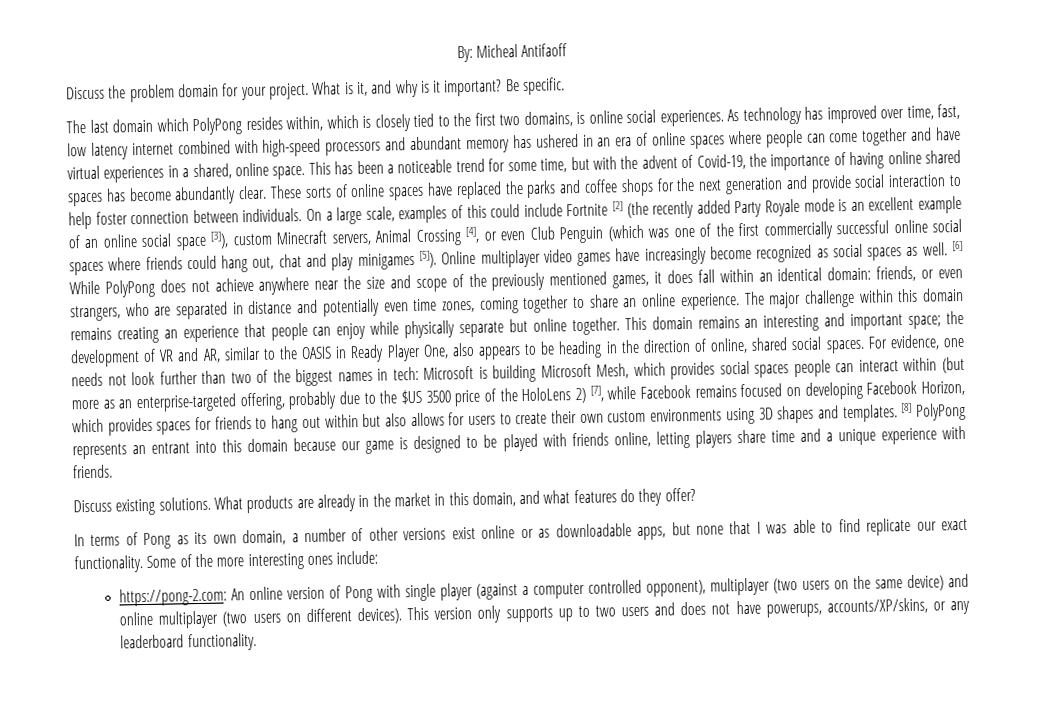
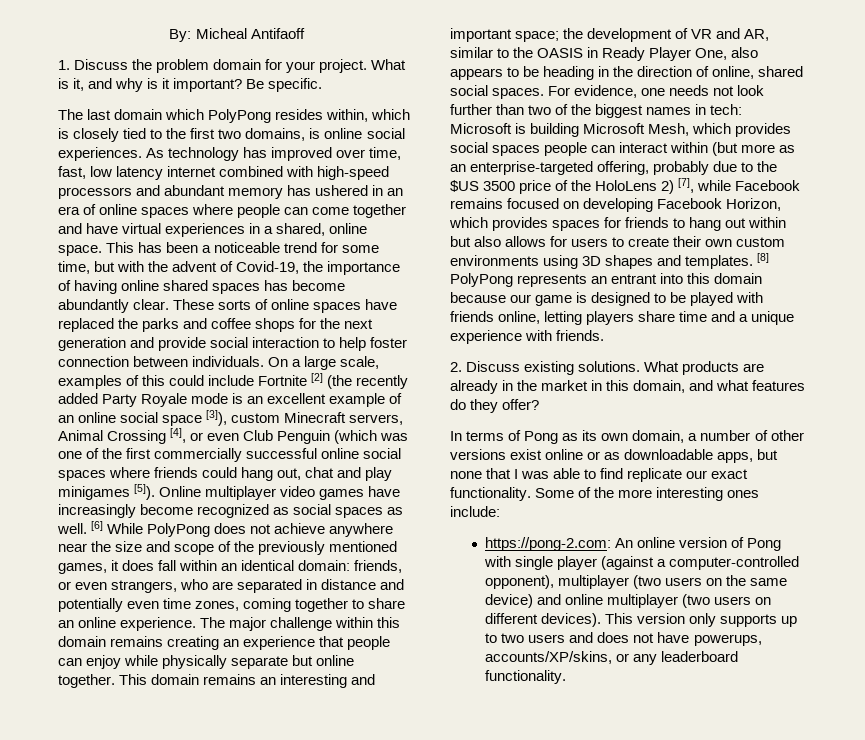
- Discuss the problem domain for your project.
+ 1. Discuss the problem domain for your project.
- Discuss existing solutions.
+ 2. Discuss existing solutions.
- https://pong-2.com: An online version of Pong with single player (against a computer controlled opponent), multiplayer (two users on the same device) and online multiplayer (two users on different devices).
+ https://pong-2.com: An online version of Pong with single player (against a computer-controlled opponent), multiplayer (two users on the same device) and online multiplayer (two users on different devices).

